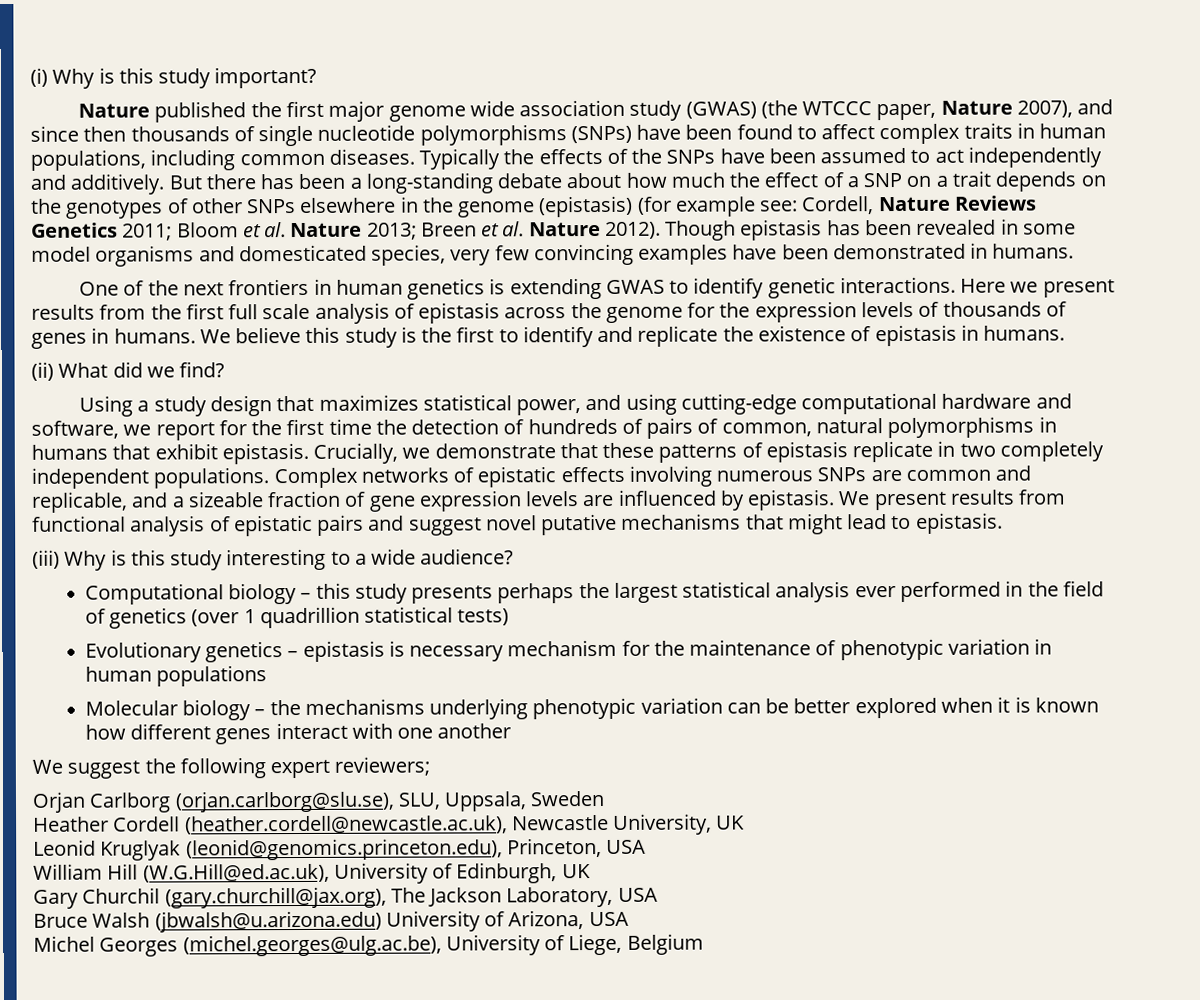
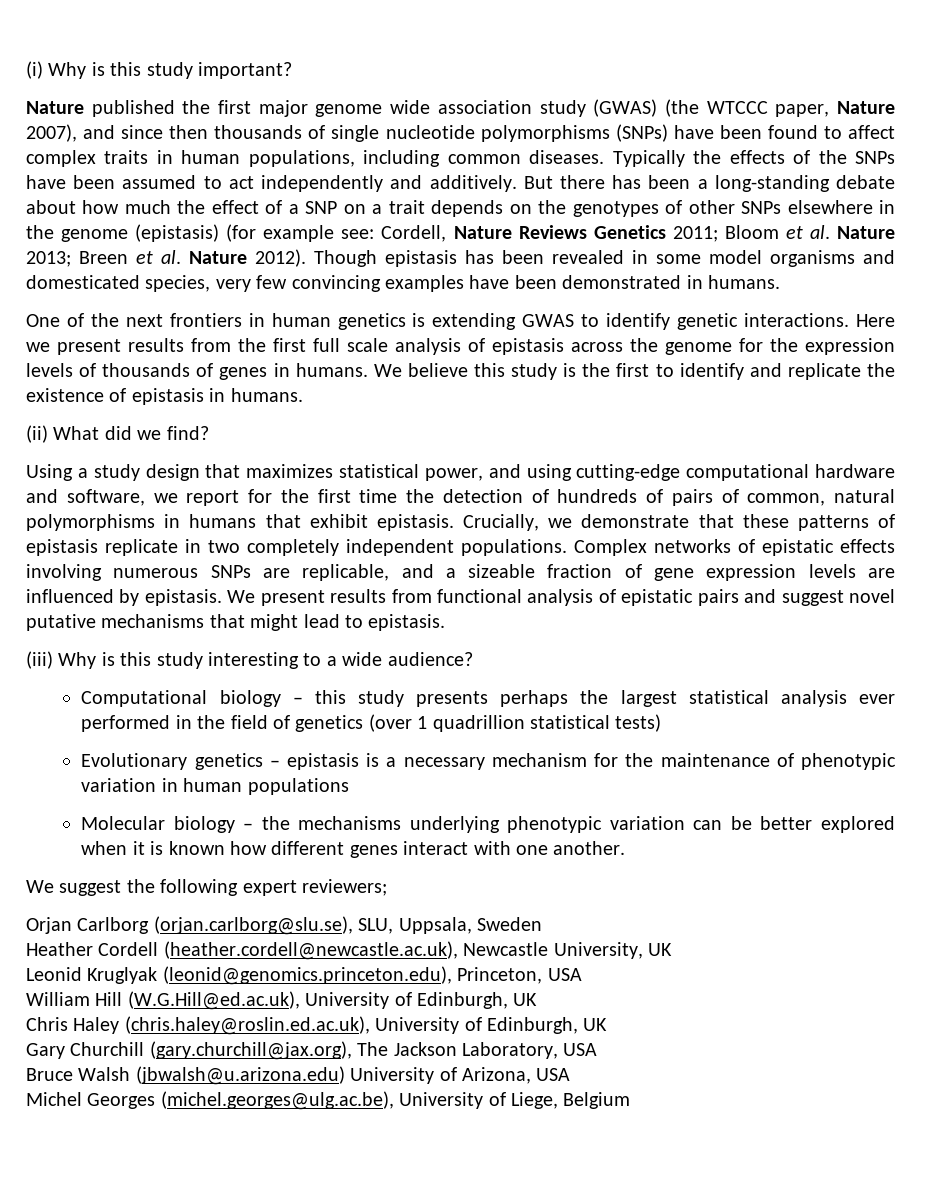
- Complex networks of epistatic effects involving numerous SNPs are common and replicable, and a sizeable fraction of gene expression levels are influenced by epistasis.
+ Complex networks of epistatic effects involving numerous SNPs are replicable, and a sizeable fraction of gene expression levels are influenced by epistasis.
- Evolutionary genetics – epistasis is necessary mechanism for the maintenance of phenotypic variation in human populations
+ Evolutionary genetics – epistasis is a necessary mechanism for the maintenance of phenotypic variation in human populations
- Molecular biology – the mechanisms underlying phenotypic variation can be better explored when it is known how different genes interact with one another
+ Molecular biology – the mechanisms underlying phenotypic variation can be better explored when it is known how different genes interact with one another.
+ Chris Haley (chris.haley@roslin.ed.ac.uk), University of Edinburgh, UK
- Gary Churchil (gary.churchill@jax.org), The Jackson Laboratory, USA
+ Gary Churchill (gary.churchill@jax.org), The Jackson Laboratory, USA

